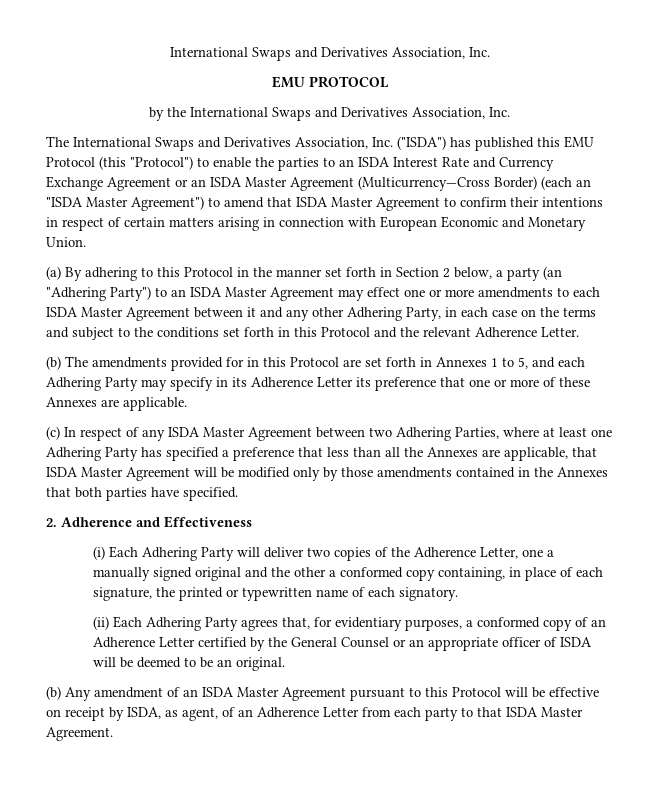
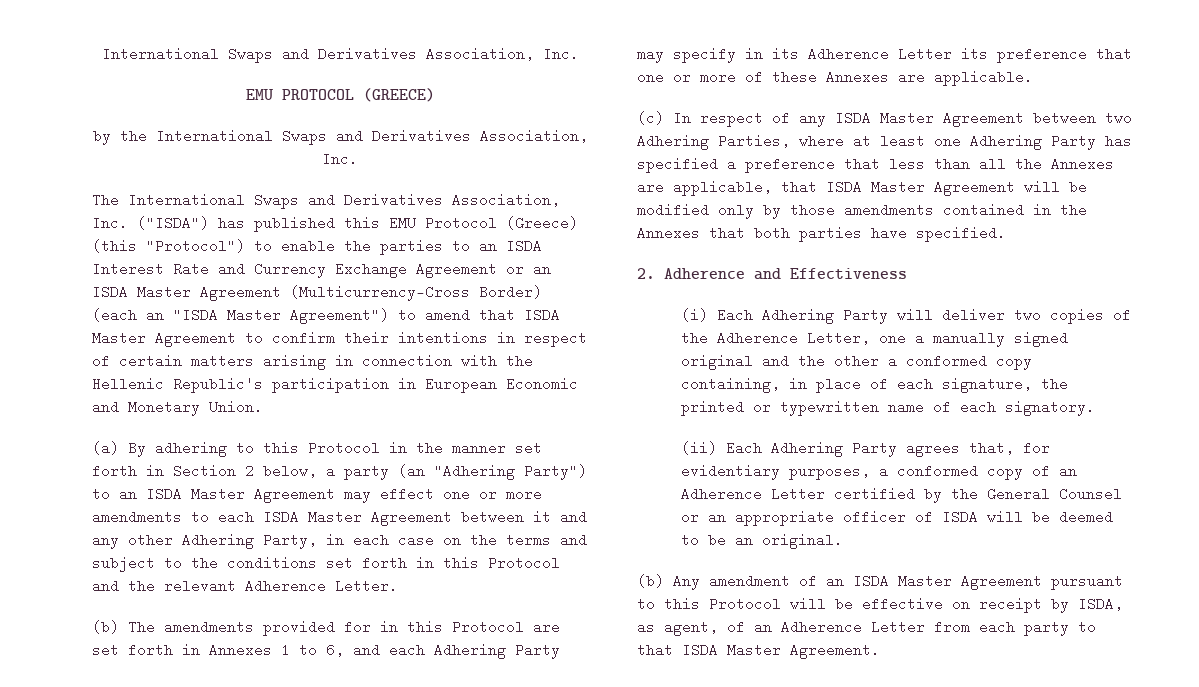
- EMU PROTOCOL
+ EMU PROTOCOL (GREECE)
- The International Swaps and Derivatives Association, Inc. ("ISDA") has published this EMU Protocol (this "Protocol") to enable the parties to an ISDA Interest Rate and Currency Exchange Agreement or an ISDA Master Agreement (Multicurrency—Cross Border) (each an "ISDA Master Agreement") to amend that ISDA Master Agreement to confirm their intentions in respect of certain matters arising in connection with European Economic and Monetary Union.
+ The International Swaps and Derivatives Association, Inc. ("ISDA") has published this EMU Protocol (Greece) (this "Protocol") to enable the parties to an ISDA Interest Rate and Currency Exchange Agreement or an ISDA Master Agreement (Multicurrency—Cross Border) (each an "ISDA Master Agreement") to amend that ISDA Master Agreement to confirm their intentions in respect of certain matters arising in connection with the Hellenic Republic's participation in European Economic and Monetary Union.
- (b) The amendments provided for in this Protocol are set forth in Annexes 1 to 5, and each Adhering Party may specify in its Adherence Letter its preference that one or more of these Annexes are applicable.
+ (b) The amendments provided for in this Protocol are set forth in Annexes 1 to 6, and each Adhering Party may specify in its Adherence Letter its preference that one or more of these Annexes are applicable.

